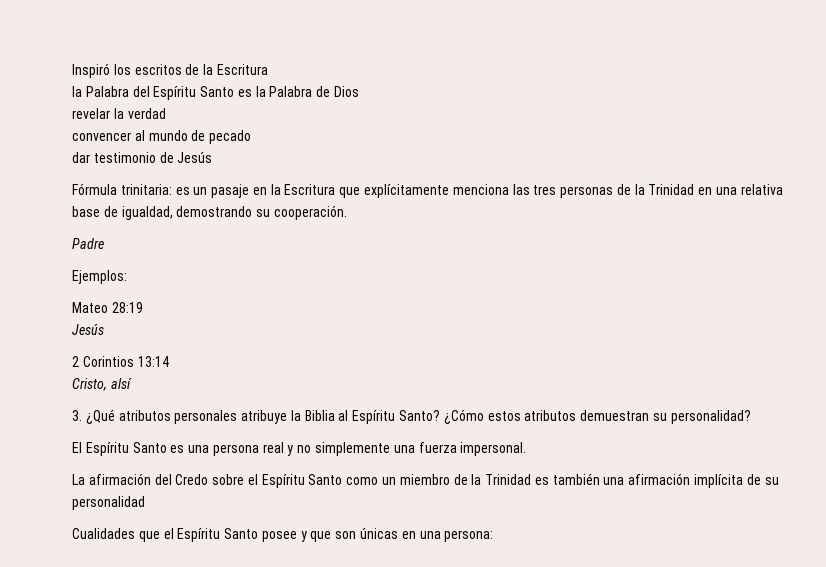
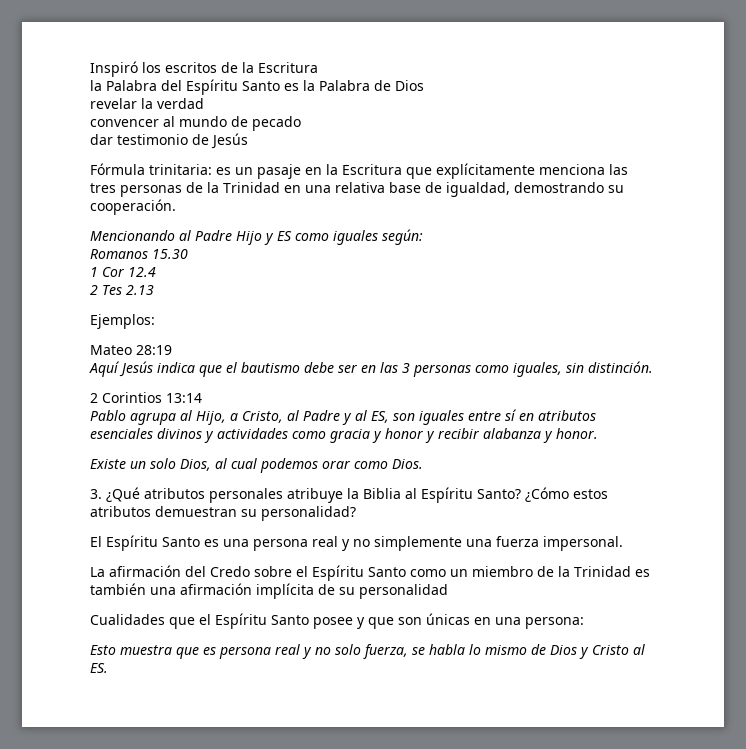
- Padre
+ Mencionando al Padre Hijo y ES como iguales según:
+ Romanos 15.30
+ 1 Cor 12.4
+ 2 Tes 2.13
  Mateo 28:19
- Jesús
+ Aquí Jesús indica que el bautismo debe ser en las 3 personas como iguales, sin distinción.
  2 Corintios 13:14
- Cristo, alsí
+ Pablo agrupa al Hijo, a Cristo, al Padre y al ES, son iguales entre sí en atributos esenciales divinos y actividades como gracia y honor y recibir alabanza y honor.
+ Existe un solo Dios, al cual podemos orar como Dios.
+ Esto muestra que es persona real y no solo fuerza, se habla lo mismo de Dios y Cristo al ES.

